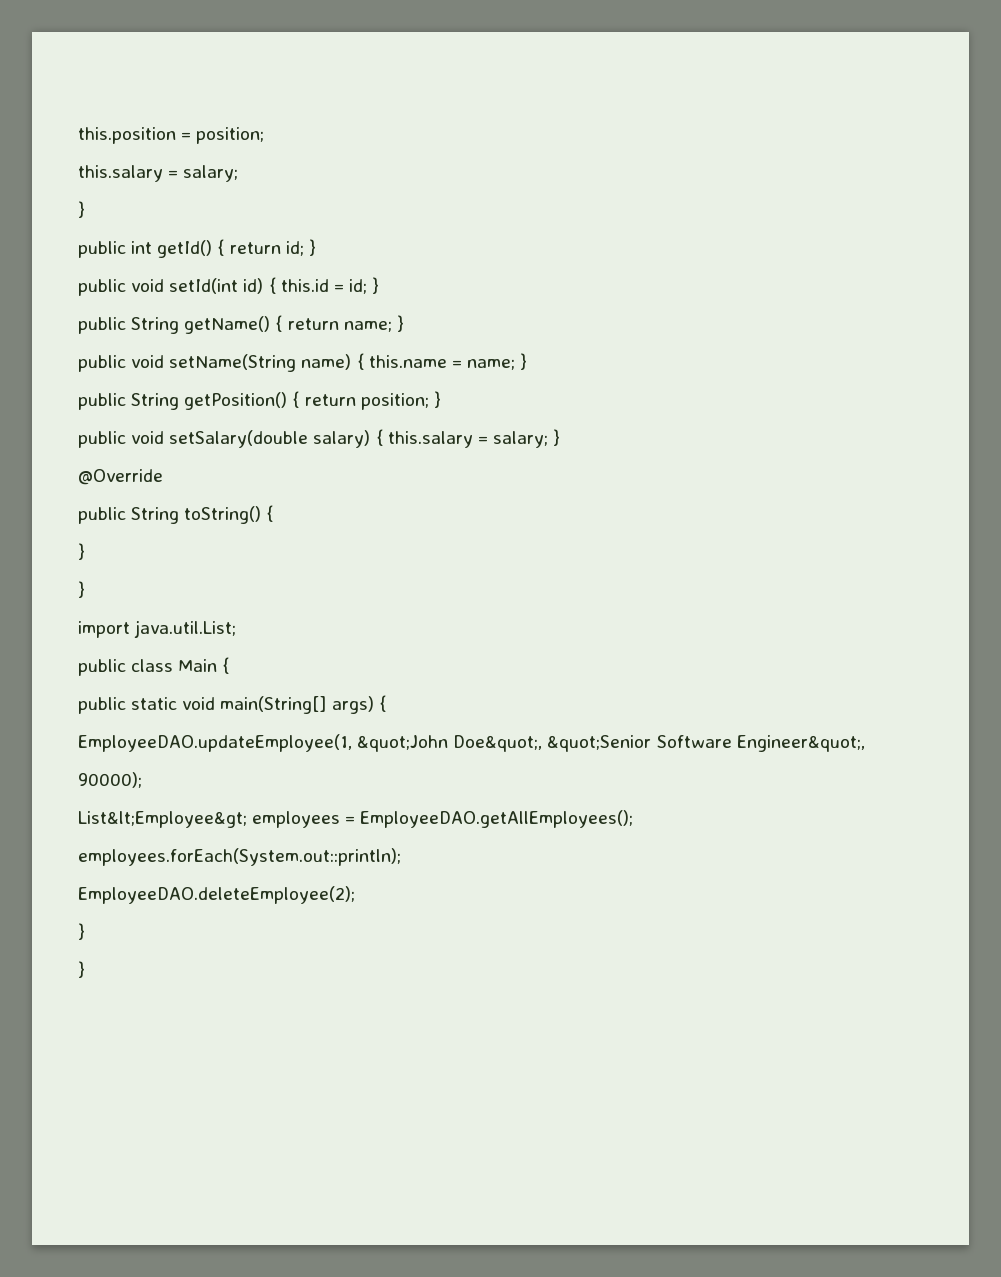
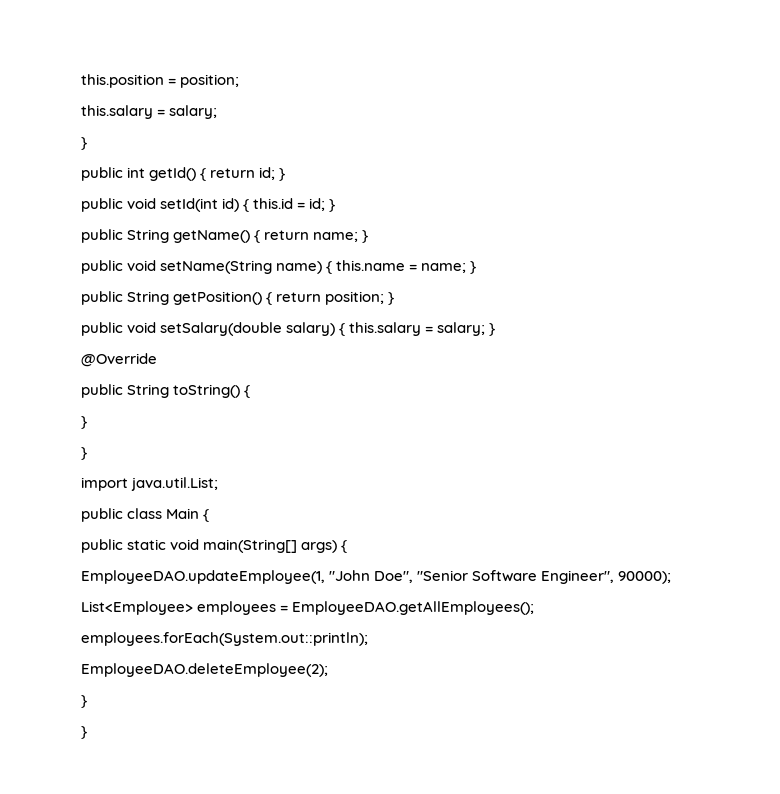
- EmployeeDAO.updateEmployee(1, &quot;John Doe&quot;, &quot;Senior Software Engineer&quot;,
- 90000);
+ EmployeeDAO.updateEmployee(1, "John Doe", "Senior Software Engineer", 90000);
- List&lt;Employee&gt; employees = EmployeeDAO.getAllEmployees();
+ List<Employee> employees = EmployeeDAO.getAllEmployees();

